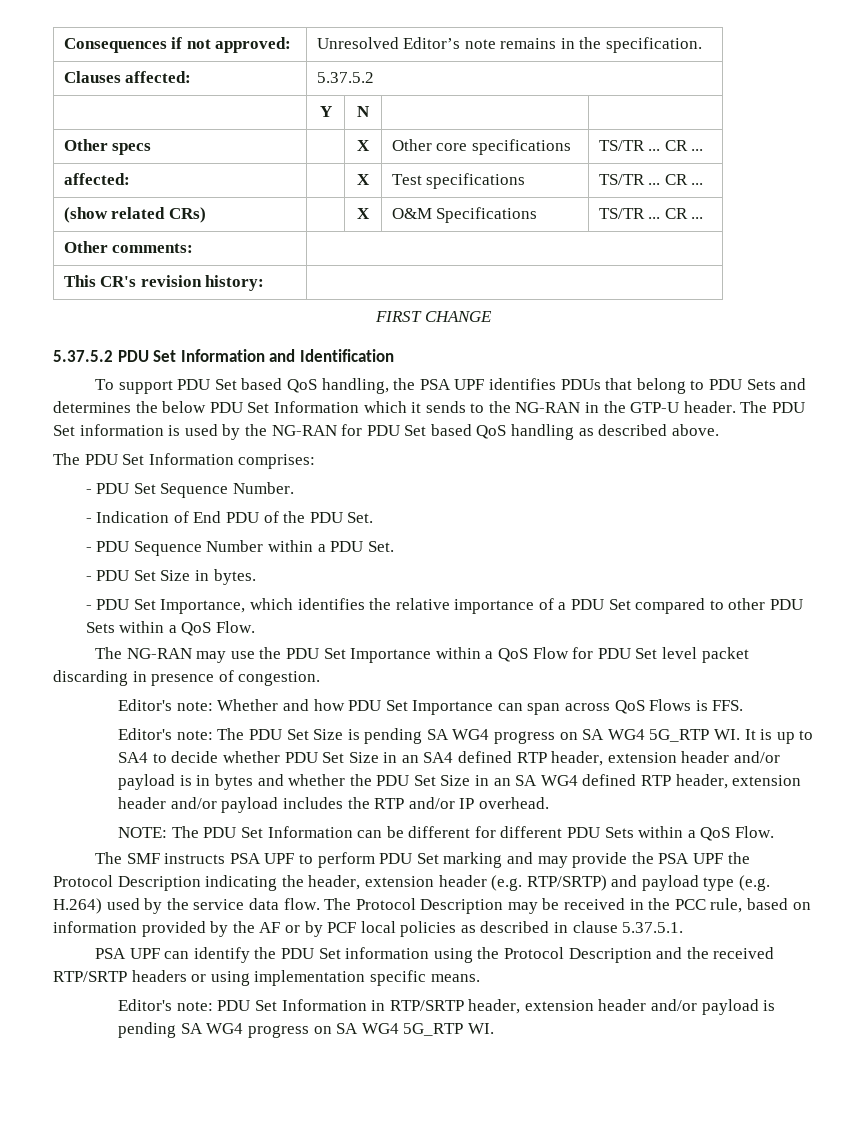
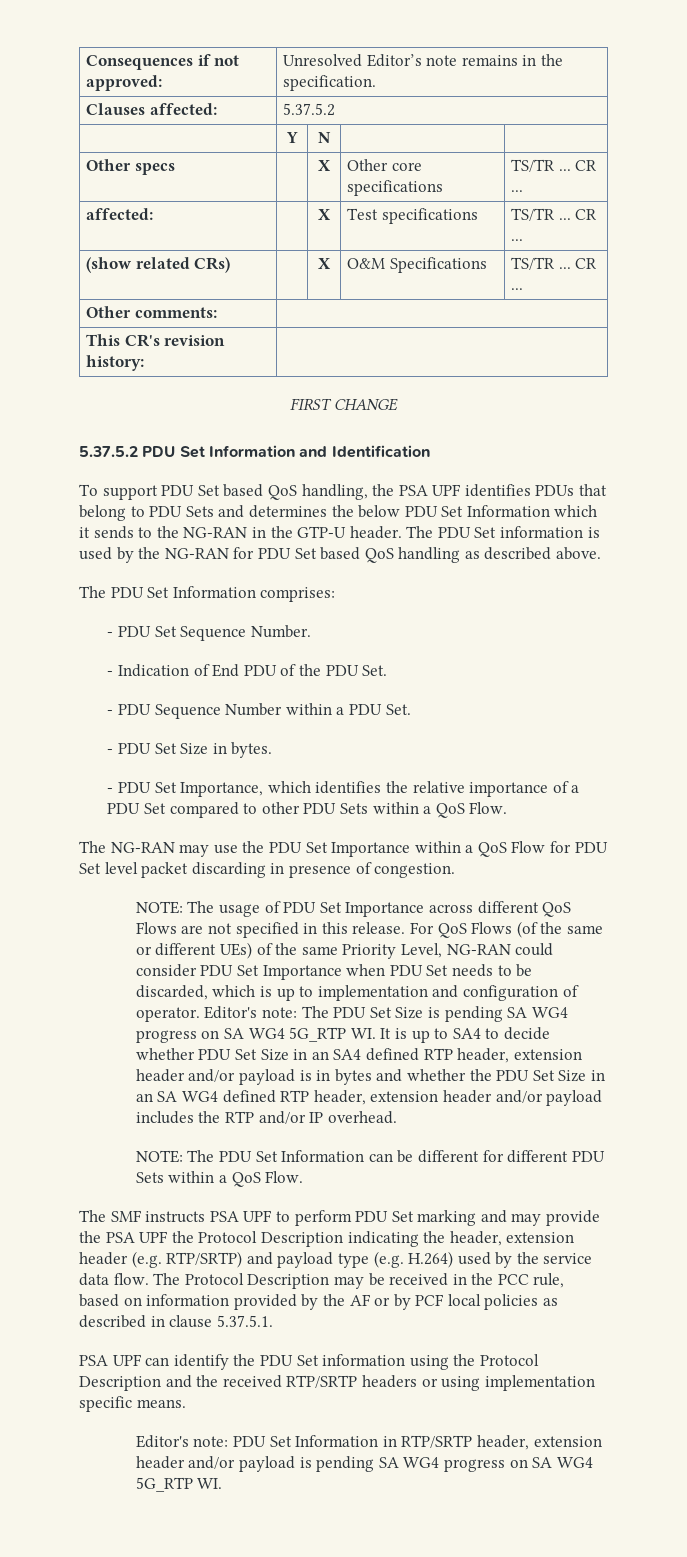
- Editor's note: Whether and how PDU Set Importance can span across QoS Flows is FFS.
- Editor's note:
+ NOTE: The usage of PDU Set Importance across different QoS Flows are not specified in this release. For QoS Flows (of the same or different UEs) of the same Priority Level, NG-RAN could consider PDU Set Importance when PDU Set needs to be discarded, which is up to implementation and configuration of operator. Editor's note:

